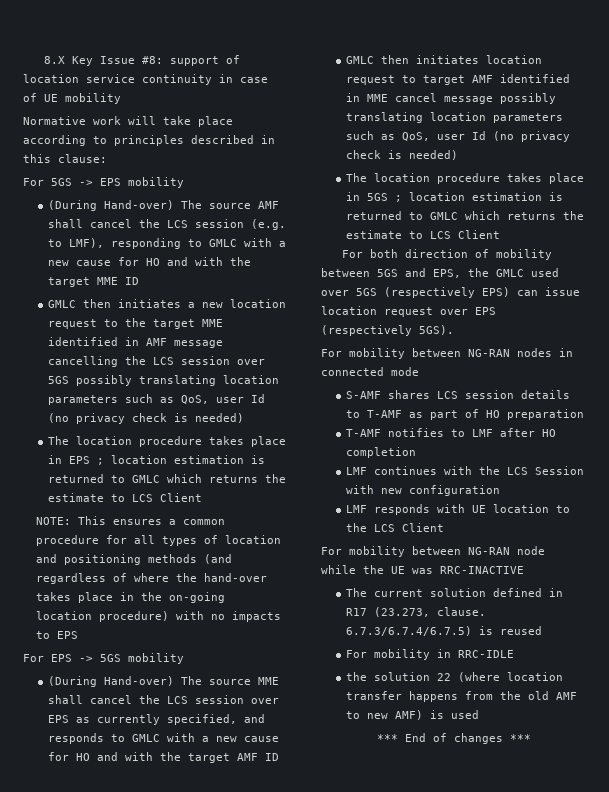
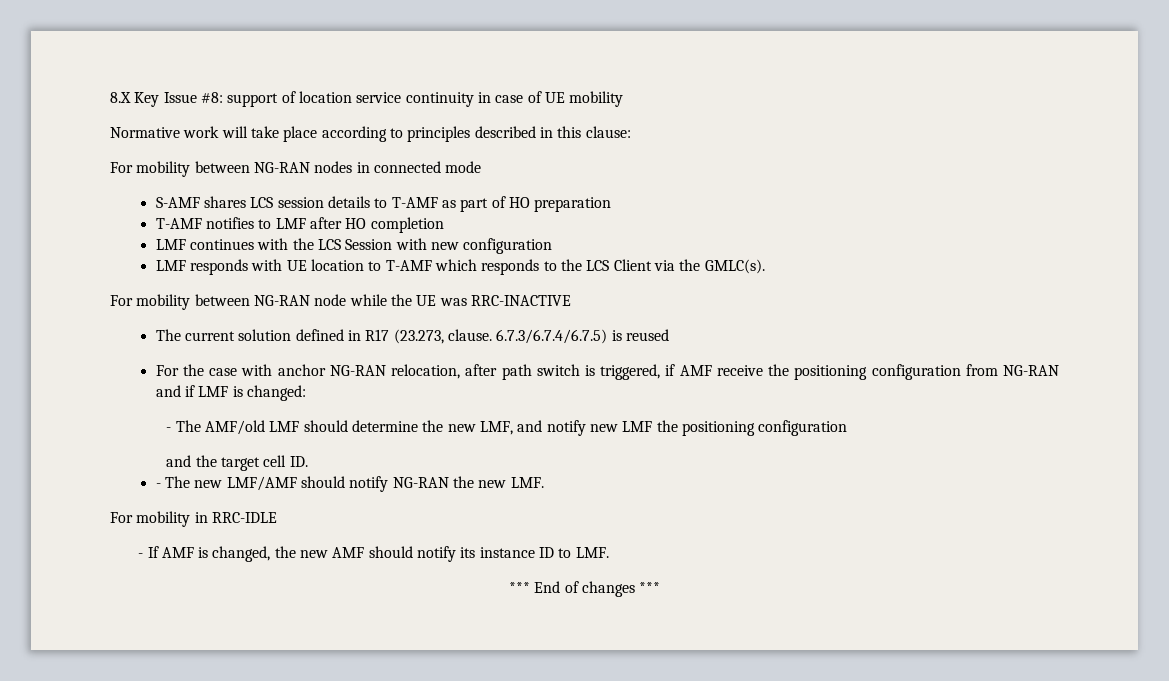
- For 5GS -> EPS mobility
- (During Hand-over) The source AMF shall cancel the LCS session (e.g. to LMF), responding to GMLC with a new cause for HO and with the target MME ID
- GMLC then initiates a new location request to the target MME identified in AMF message cancelling the LCS session over 5GS possibly translating location parameters such as QoS, user Id (no privacy check is needed)
- The location procedure takes place in EPS ; location estimation is returned to GMLC which returns the estimate to LCS Client
- NOTE: This ensures a common procedure for all types of location and positioning methods (and regardless of where the hand-over takes place in the on-going location procedure) with no impacts to EPS
- For EPS -> 5GS mobility
- (During Hand-over) The source MME shall cancel the LCS session over EPS as currently specified, and responds to GMLC with a new cause for HO and with the target AMF ID
- GMLC then initiates location request to target AMF identified in MME cancel message possibly translating location parameters such as QoS, user Id (no privacy check is needed)
- The location procedure takes place in 5GS ; location estimation is returned to GMLC which returns the estimate to LCS Client
- For both direction of mobility between 5GS and EPS, the GMLC used over 5GS (respectively EPS) can issue location request over EPS (respectively 5GS).
- LMF responds with UE location to the LCS Client
+ LMF responds with UE location to T-AMF which responds to the LCS Client via the GMLC(s).
+ For the case with anchor NG-RAN relocation, after path switch is triggered, if AMF receive the positioning configuration from NG-RAN and if LMF is changed:
+ - The AMF/old LMF should determine the new LMF, and notify new LMF the positioning configuration
+ and the target cell ID.
+ - The new LMF/AMF should notify NG-RAN the new LMF.
  For mobility in RRC-IDLE
- the solution 22 (where location transfer happens from the old AMF to new AMF) is used
+ - If AMF is changed, the new AMF should notify its instance ID to LMF.

